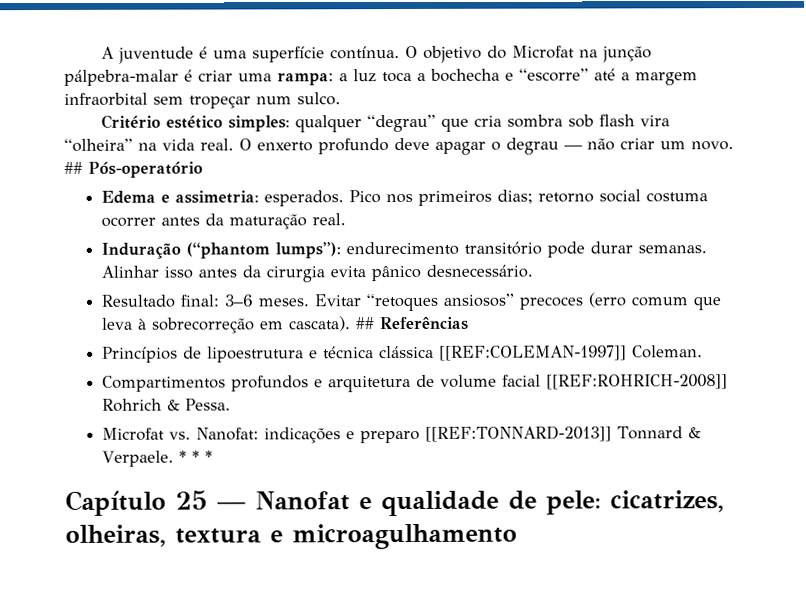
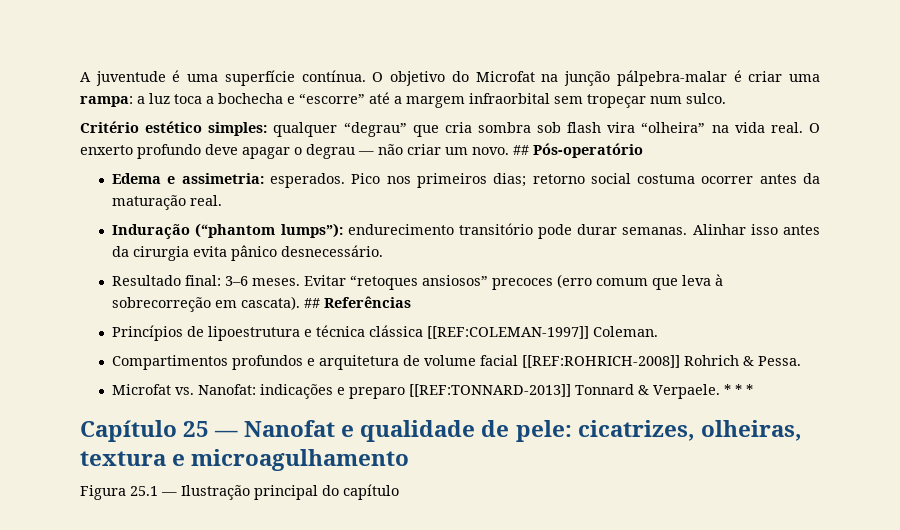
+ Figura 25.1 — Ilustração principal do capítulo

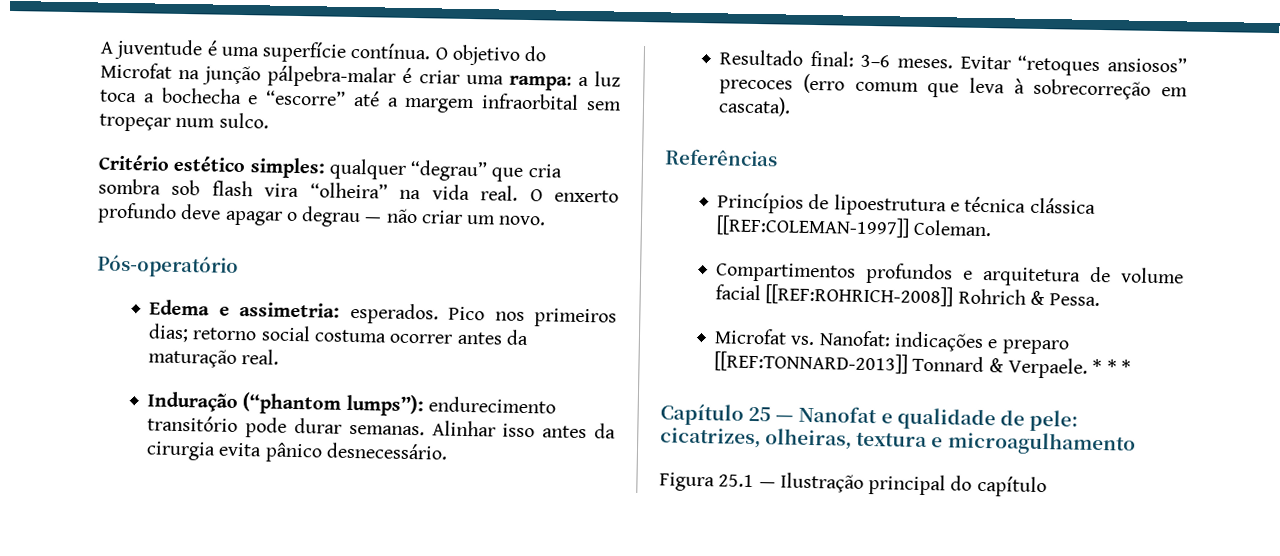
- O enxerto profundo deve apagar o degrau — não criar um novo. ## Pós-operatório
+ O enxerto profundo deve apagar o degrau — não criar um novo.
+ Pós-operatório
- Evitar “retoques ansiosos” precoces (erro comum que leva à sobrecorreção em cascata). ## Referências
+ Evitar “retoques ansiosos” precoces (erro comum que leva à sobrecorreção em cascata).
+ Referências

